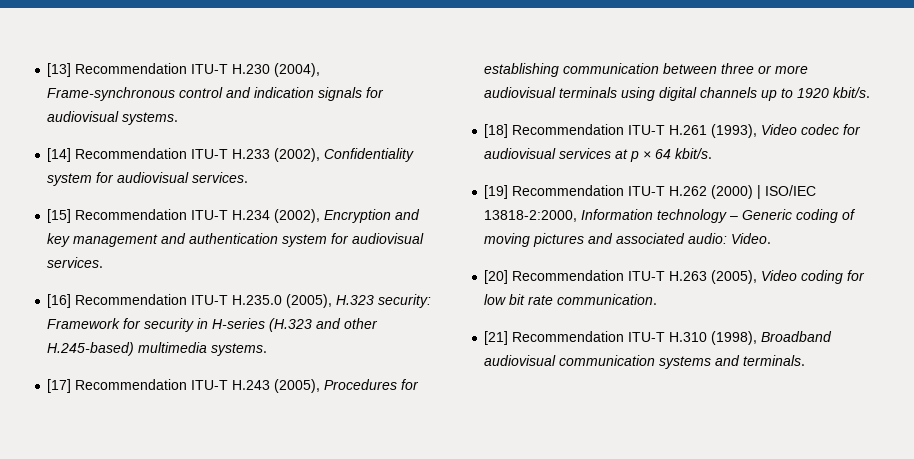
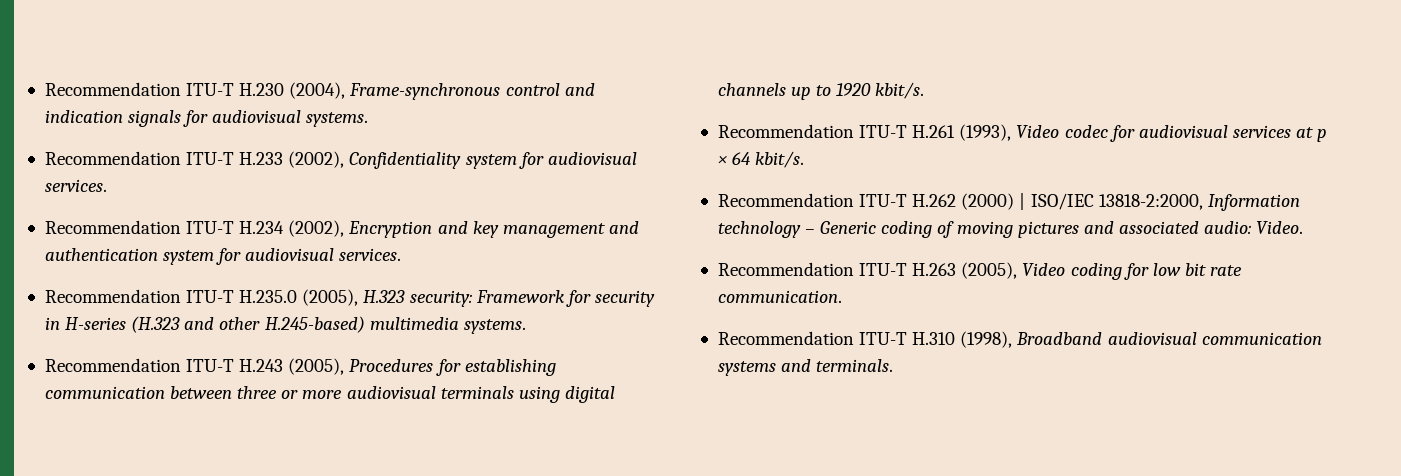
- [13] Recommendation ITU-T H.230 (2004), Frame-synchronous control and indication signals for audiovisual systems.
+ Recommendation ITU-T H.230 (2004), Frame-synchronous control and indication signals for audiovisual systems.
- [14] Recommendation ITU-T H.233 (2002), Confidentiality system for audiovisual services.
+ Recommendation ITU-T H.233 (2002), Confidentiality system for audiovisual services.
- [15] Recommendation ITU-T H.234 (2002), Encryption and key management and authentication system for audiovisual services.
+ Recommendation ITU-T H.234 (2002), Encryption and key management and authentication system for audiovisual services.
- [16] Recommendation ITU-T H.235.0 (2005), H.323 security: Framework for security in H-series (H.323 and other H.245-based) multimedia systems.
+ Recommendation ITU-T H.235.0 (2005), H.323 security: Framework for security in H-series (H.323 and other H.245-based) multimedia systems.
- [17] Recommendation ITU-T H.243 (2005), Procedures for establishing communication between three or more audiovisual terminals using digital channels up to 1920 kbit/s.
+ Recommendation ITU-T H.243 (2005), Procedures for establishing communication between three or more audiovisual terminals using digital channels up to 1920 kbit/s.
- [18] Recommendation ITU-T H.261 (1993), Video codec for audiovisual services at p × 64 kbit/s.
+ Recommendation ITU-T H.261 (1993), Video codec for audiovisual services at p × 64 kbit/s.
- [19] Recommendation ITU-T H.262 (2000) | ISO/IEC 13818-2:2000, Information technology – Generic coding of moving pictures and associated audio: Video.
+ Recommendation ITU-T H.262 (2000) | ISO/IEC 13818-2:2000, Information technology – Generic coding of moving pictures and associated audio: Video.
- [20] Recommendation ITU-T H.263 (2005), Video coding for low bit rate communication.
+ Recommendation ITU-T H.263 (2005), Video coding for low bit rate communication.
- [21] Recommendation ITU-T H.310 (1998), Broadband audiovisual communication systems and terminals.
+ Recommendation ITU-T H.310 (1998), Broadband audiovisual communication systems and terminals.

